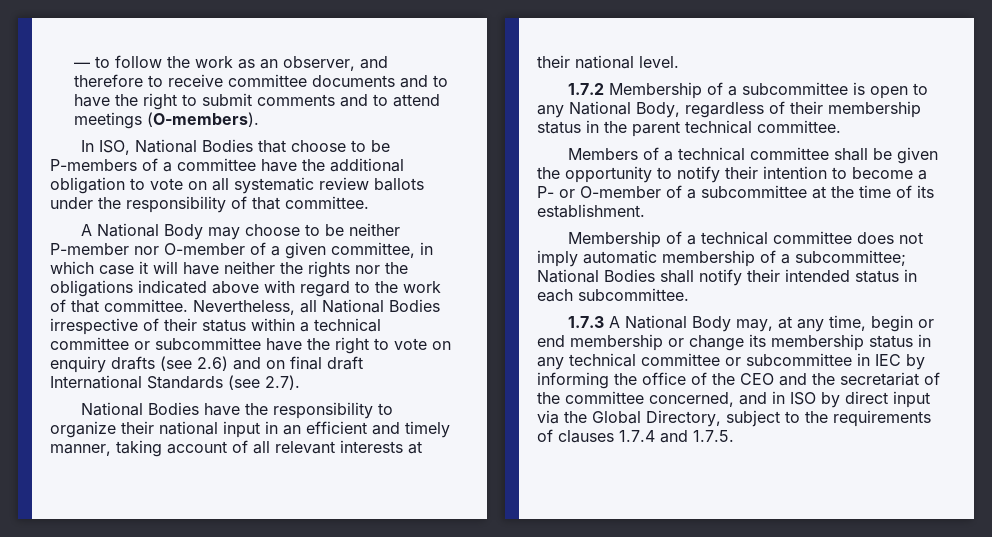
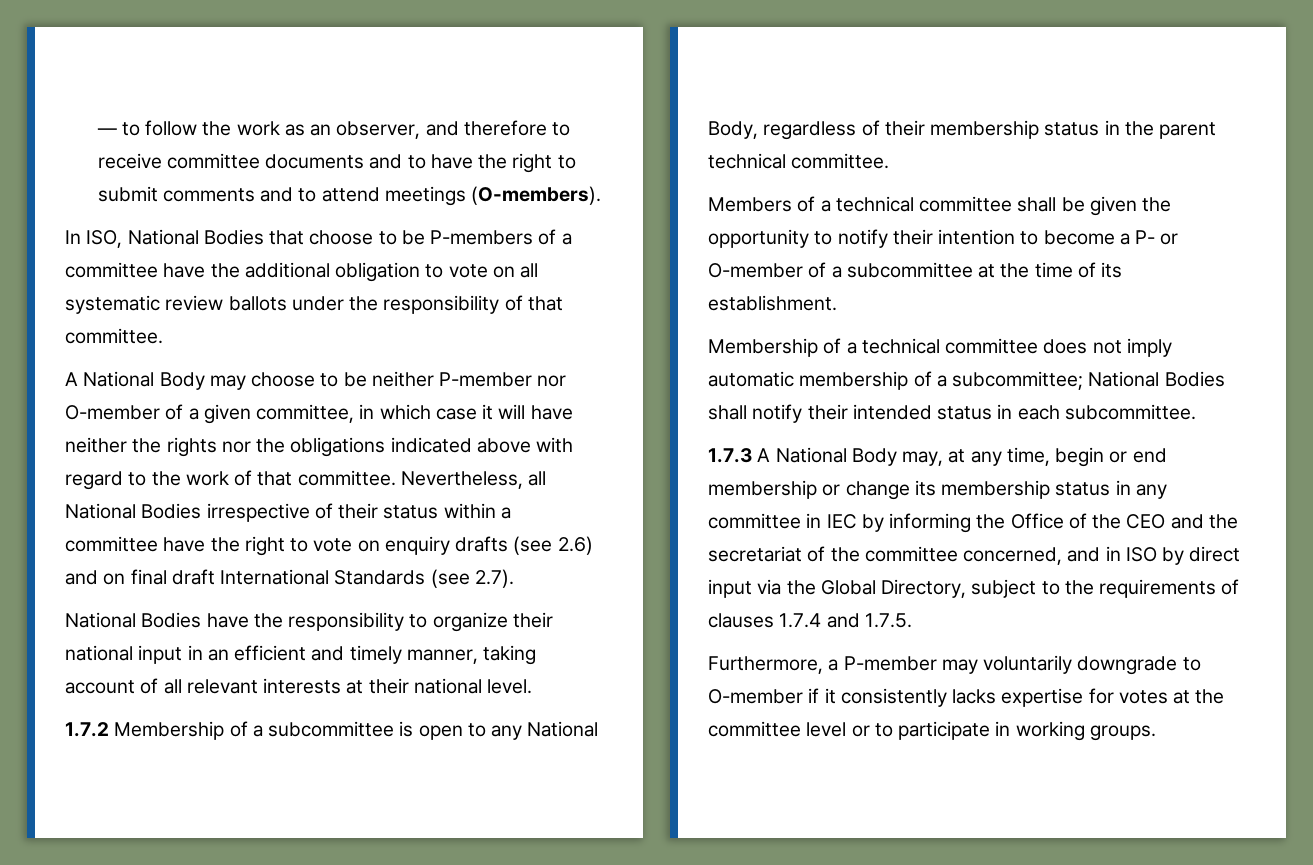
- Nevertheless, all National Bodies irrespective of their status within a technical committee or subcommittee have the right to vote on enquiry drafts (see 2.6) and on final draft International Standards (see 2.7).
+ Nevertheless, all National Bodies irrespective of their status within a committee have the right to vote on enquiry drafts (see 2.6) and on final draft International Standards (see 2.7).
- 1.7.3 A National Body may, at any time, begin or end membership or change its membership status in any technical committee or subcommittee in IEC by informing the office of the CEO and the secretariat of the committee concerned, and in ISO by direct input via the Global Directory, subject to the requirements of clauses 1.7.4 and 1.7.5.
+ 1.7.3 A National Body may, at any time, begin or end membership or change its membership status in any committee in IEC by informing the Office of the CEO and the secretariat of the committee concerned, and in ISO by direct input via the Global Directory, subject to the requirements of clauses 1.7.4 and 1.7.5.
+ Furthermore, a P-member may voluntarily downgrade to O-member if it consistently lacks expertise for votes at the committee level or to participate in working groups.

